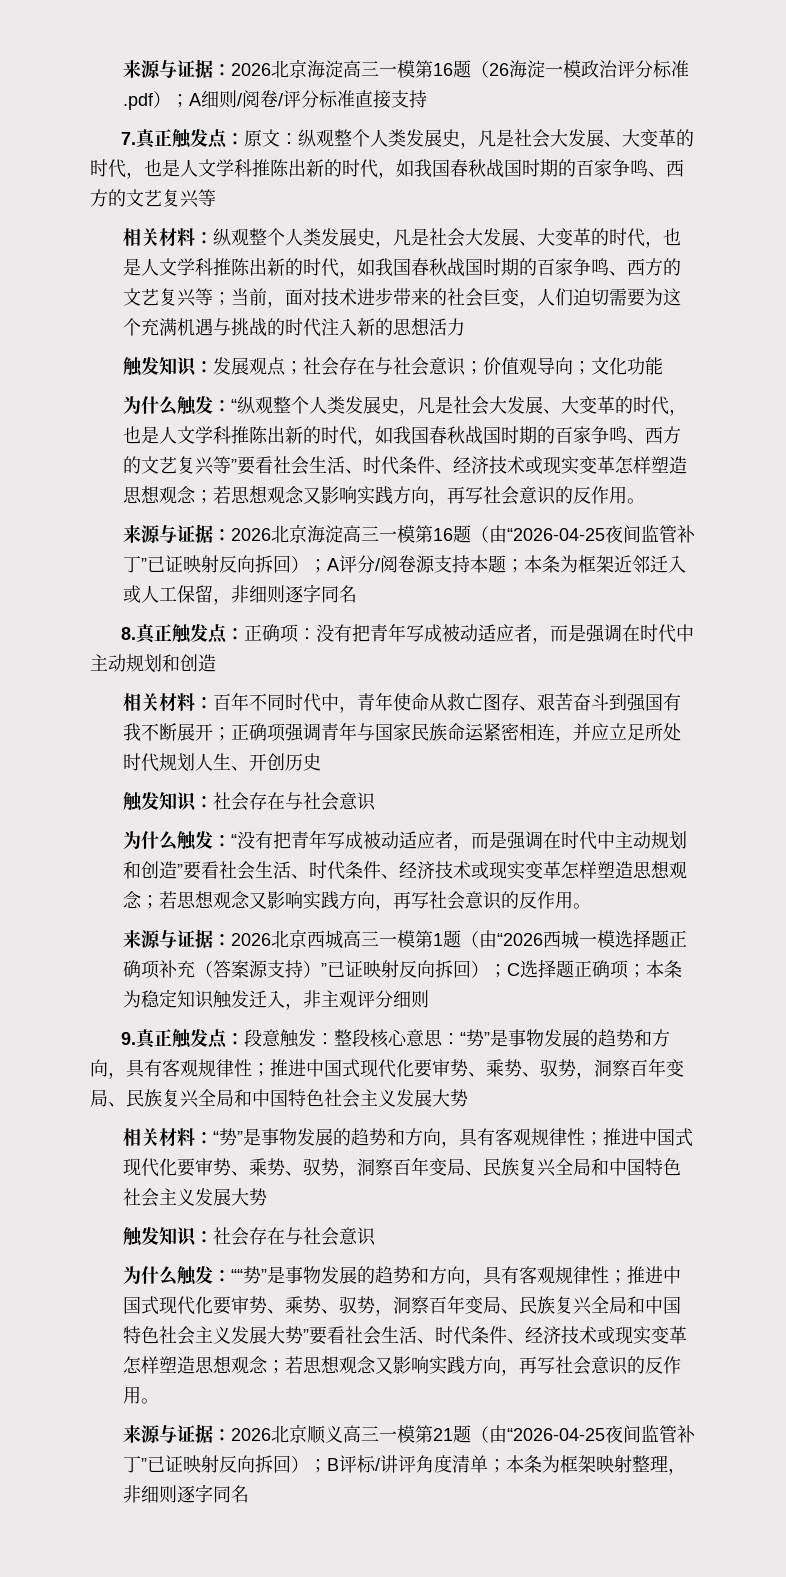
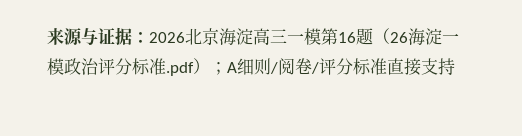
- 7.真正触发点：原文：纵观整个人类发展史，凡是社会大发展、大变革的时代，也是人文学科推陈出新的时代，如我国春秋战国时期的百家争鸣、西方的文艺复兴等
- 相关材料：纵观整个人类发展史，凡是社会大发展、大变革的时代，也是人文学科推陈出新的时代，如我国春秋战国时期的百家争鸣、西方的文艺复兴等；当前，面对技术进步带来的社会巨变，人们迫切需要为这个充满机遇与挑战的时代注入新的思想活力
- 触发知识：发展观点；社会存在与社会意识；价值观导向；文化功能
- 为什么触发：“纵观整个人类发展史，凡是社会大发展、大变革的时代，也是人文学科推陈出新的时代，如我国春秋战国时期的百家争鸣、西方的文艺复兴等”要看社会生活、时代条件、经济技术或现实变革怎样塑造思想观念；若思想观念又影响实践方向，再写社会意识的反作用。
- 来源与证据：2026北京海淀高三一模第16题（由“2026-04-25夜间监管补丁”已证映射反向拆回）；A评分/阅卷源支持本题；本条为框架近邻迁入或人工保留，非细则逐字同名
- 8.真正触发点：正确项：没有把青年写成被动适应者，而是强调在时代中主动规划和创造
- 相关材料：百年不同时代中，青年使命从救亡图存、艰苦奋斗到强国有我不断展开；正确项强调青年与国家民族命运紧密相连，并应立足所处时代规划人生、开创历史
- 触发知识：社会存在与社会意识
- 为什么触发：“没有把青年写成被动适应者，而是强调在时代中主动规划和创造”要看社会生活、时代条件、经济技术或现实变革怎样塑造思想观念；若思想观念又影响实践方向，再写社会意识的反作用。
- 来源与证据：2026北京西城高三一模第1题（由“2026西城一模选择题正确项补充（答案源支持）”已证映射反向拆回）；C选择题正确项；本条为稳定知识触发迁入，非主观评分细则
- 9.真正触发点：段意触发：整段核心意思：“势”是事物发展的趋势和方向，具有客观规律性；推进中国式现代化要审势、乘势、驭势，洞察百年变局、民族复兴全局和中国特色社会主义发展大势
- 相关材料：“势”是事物发展的趋势和方向，具有客观规律性；推进中国式现代化要审势、乘势、驭势，洞察百年变局、民族复兴全局和中国特色社会主义发展大势
- 触发知识：社会存在与社会意识
- 为什么触发：““势”是事物发展的趋势和方向，具有客观规律性；推进中国式现代化要审势、乘势、驭势，洞察百年变局、民族复兴全局和中国特色社会主义发展大势”要看社会生活、时代条件、经济技术或现实变革怎样塑造思想观念；若思想观念又影响实践方向，再写社会意识的反作用。
- 来源与证据：2026北京顺义高三一模第21题（由“2026-04-25夜间监管补丁”已证映射反向拆回）；B评标/讲评角度清单；本条为框架映射整理，非细则逐字同名

